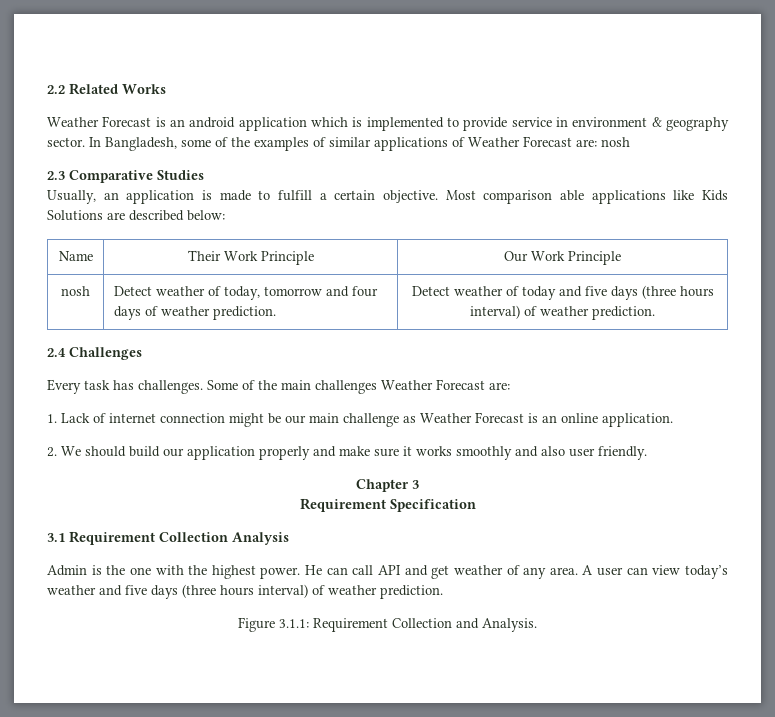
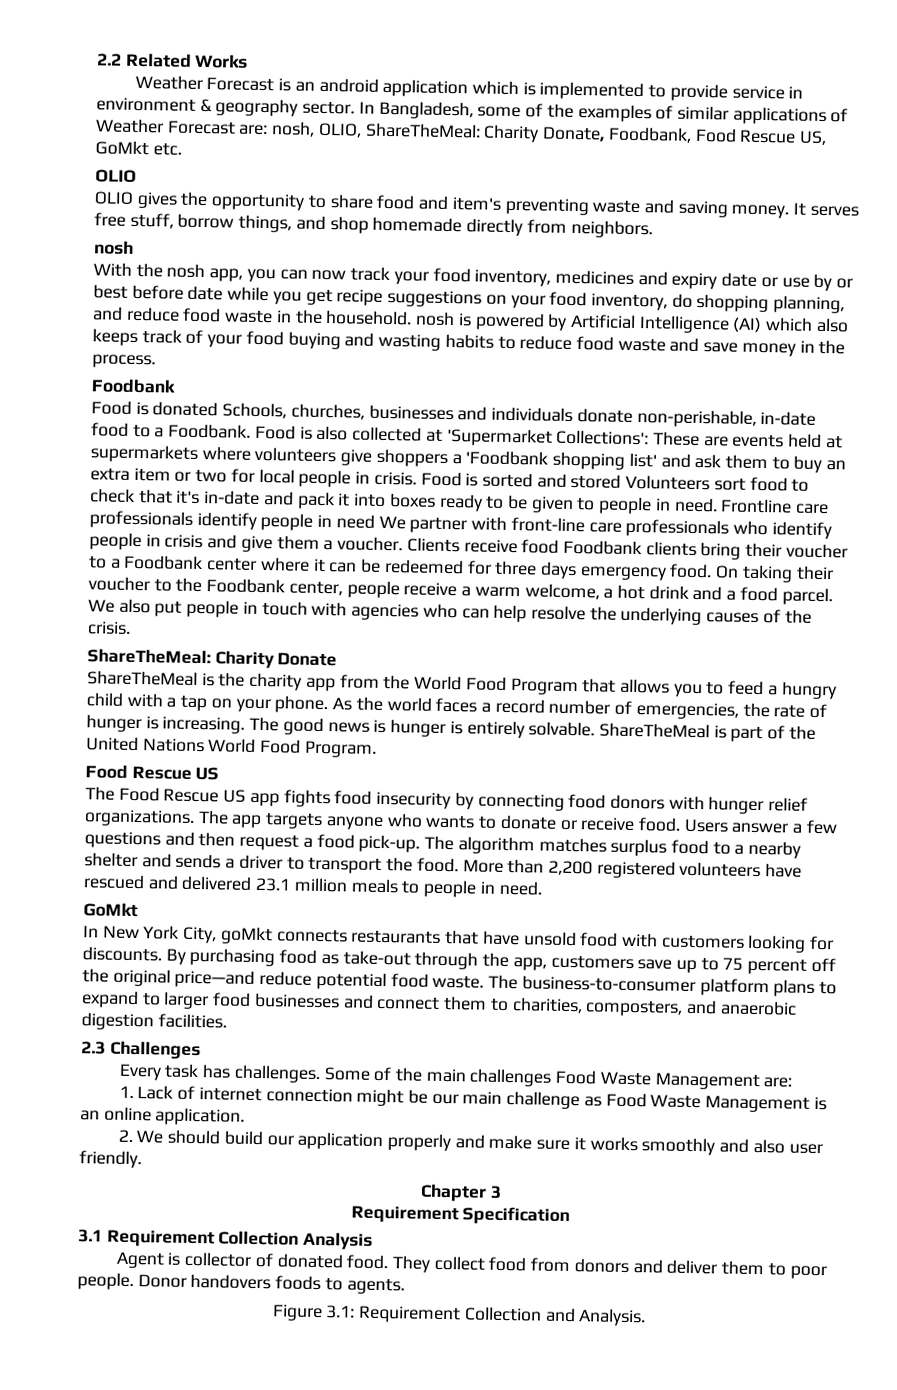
- In Bangladesh, some of the examples of similar applications of Weather Forecast are: nosh
- 2.3 Comparative Studies
- Usually, an application is made to fulfill a certain objective. Most comparison able applications like Kids Solutions are described below:
- Name | Their Work Principle | Our Work Principle
- nosh | Detect weather of today, tomorrow and four days of weather prediction. | Detect weather of today and five days (three hours interval) of weather prediction.
- 2.4 Challenges
+ In Bangladesh, some of the examples of similar applications of Weather Forecast are: nosh, OLIO, ShareTheMeal: Charity Donate, Foodbank, Food Rescue US, GoMkt etc.
+ OLIO
+ OLIO gives the opportunity to share food and item's preventing waste and saving money. It serves free stuff, borrow things, and shop homemade directly from neighbors.
+ nosh
+ With the nosh app, you can now track your food inventory, medicines and expiry date or use by or best before date while you get recipe suggestions on your food inventory, do shopping planning, and reduce food waste in the household. nosh is powered by Artificial Intelligence (AI) which also keeps track of your food buying and wasting habits to reduce food waste and save money in the process.
+ Foodbank
+ Food is donated Schools, churches, businesses and individuals donate non-perishable, in-date food to a Foodbank. Food is also collected at 'Supermarket Collections': These are events held at supermarkets where volunteers give shoppers a 'Foodbank shopping list' and ask them to buy an extra item or two for local people in crisis. Food is sorted and stored Volunteers sort food to check that it's in-date and pack it into boxes ready to be given to people in need. Frontline care professionals identify people in need We partner with front-line care professionals who identify people in crisis and give them a voucher. Clients receive food Foodbank clients bring their voucher to a Foodbank center where it can be redeemed for three days emergency food. On taking their voucher to the Foodbank center, people receive a warm welcome, a hot drink and a food parcel. We also put people in touch with agencies who can help resolve the underlying causes of the crisis.
+ ShareTheMeal: Charity Donate
+ ShareTheMeal is the charity app from the World Food Program that allows you to feed a hungry child with a tap on your phone. As the world faces a record number of emergencies, the rate of hunger is increasing. The good news is hunger is entirely solvable. ShareTheMeal is part of the United Nations World Food Program.
+ Food Rescue US
+ The Food Rescue US app fights food insecurity by connecting food donors with hunger relief organizations. The app targets anyone who wants to donate or receive food. Users answer a few questions and then request a food pick-up. The algorithm matches surplus food to a nearby shelter and sends a driver to transport the food. More than 2,200 registered volunteers have rescued and delivered 23.1 million meals to people in need.
+ GoMkt
+ In New York City, goMkt connects restaurants that have unsold food with customers looking for discounts. By purchasing food as take-out through the app, customers save up to 75 percent off the original price—and reduce potential food waste. The business-to-consumer platform plans to expand to larger food businesses and connect them to charities, composters, and anaerobic digestion facilities.
+ 2.3 Challenges
- Some of the main challenges Weather Forecast are:
+ Some of the main challenges Food Waste Management are:
- 1. Lack of internet connection might be our main challenge as Weather Forecast is an online application.
+ 1. Lack of internet connection might be our main challenge as Food Waste Management is an online application.
- Admin is the one with the highest power. He can call API and get weather of any area. A user can view today’s weather and five days (three hours interval) of weather prediction.
+ Agent is collector of donated food. They collect food from donors and deliver them to poor people. Donor handovers foods to agents.
- Figure 3.1.1: Requirement Collection and Analysis.
+ Figure 3.1: Requirement Collection and Analysis.

